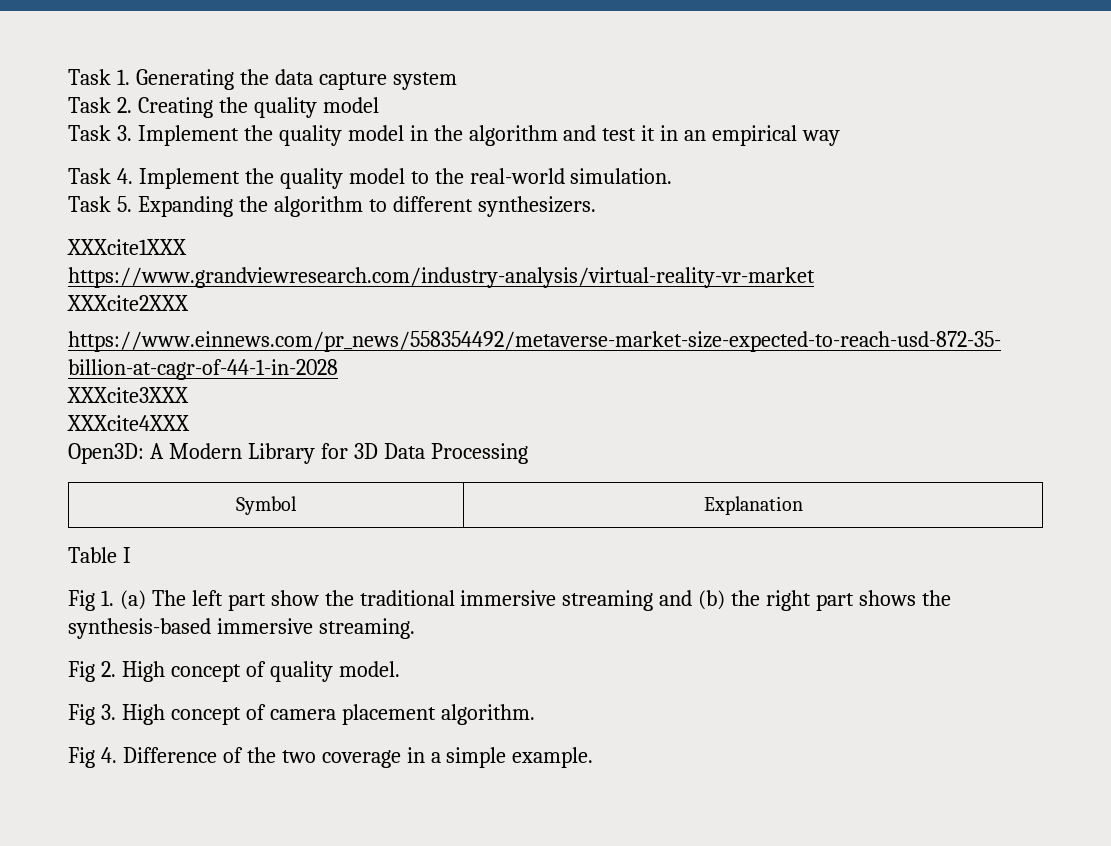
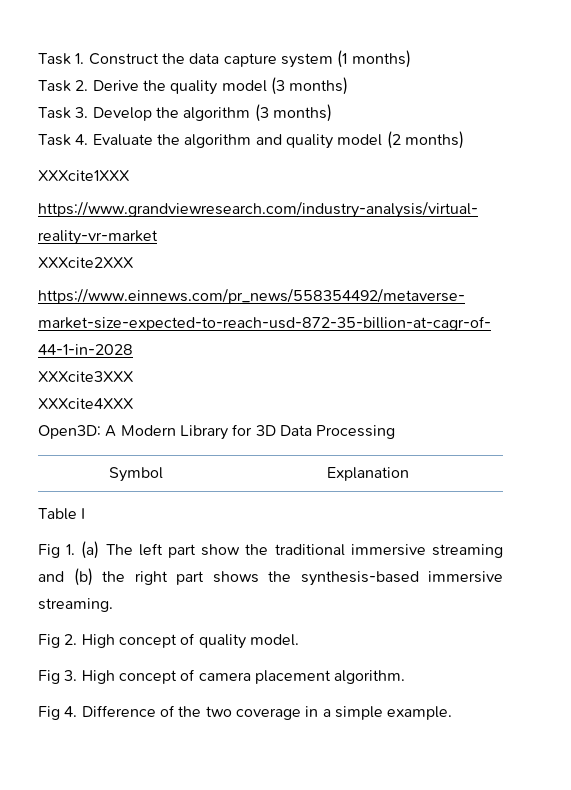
- Task 1. Generating the data capture system
+ Task 1. Construct the data capture system (1 months)
- Task 2. Creating the quality model
+ Task 2. Derive the quality model (3 months)
- Task 3. Implement the quality model in the algorithm and test it in an empirical way
- Task 4. Implement the quality model to the real-world simulation.
- Task 5. Expanding the algorithm to different synthesizers.
+ Task 3. Develop the algorithm (3 months)
+ Task 4. Evaluate the algorithm and quality model (2 months)

